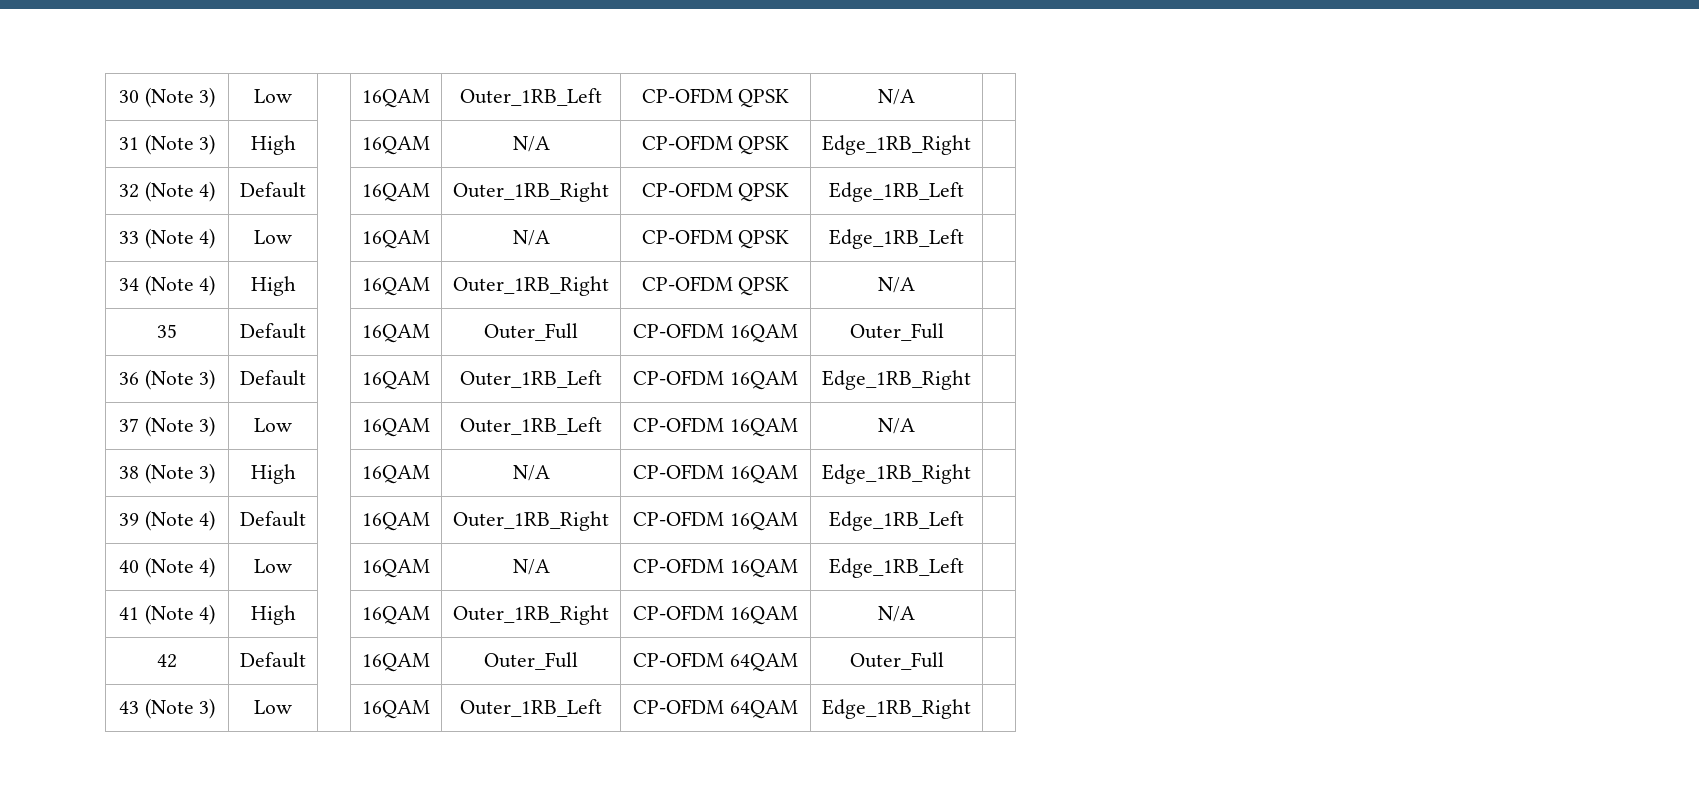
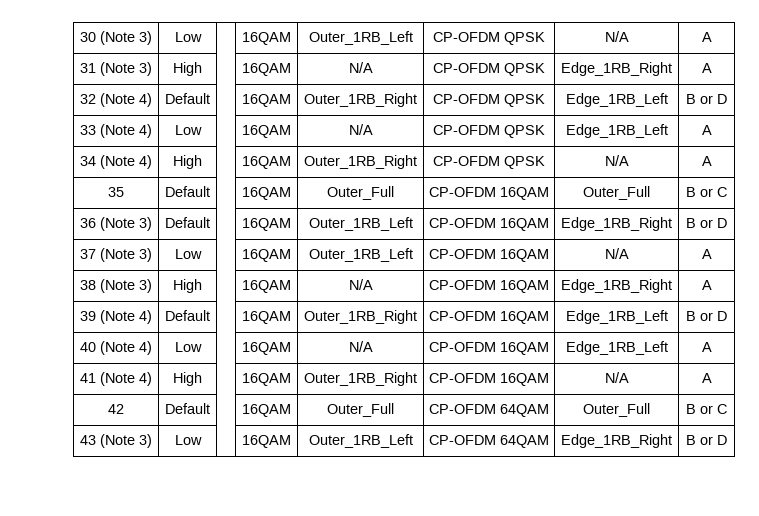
- 30 (Note 3) | Low | | 16QAM | Outer_1RB_Left | CP-OFDM QPSK | N/A |
+ 30 (Note 3) | Low | | 16QAM | Outer_1RB_Left | CP-OFDM QPSK | N/A | A
- 31 (Note 3) | High | | 16QAM | N/A | CP-OFDM QPSK | Edge_1RB_Right |
+ 31 (Note 3) | High | | 16QAM | N/A | CP-OFDM QPSK | Edge_1RB_Right | A
- 32 (Note 4) | Default | | 16QAM | Outer_1RB_Right | CP-OFDM QPSK | Edge_1RB_Left |
+ 32 (Note 4) | Default | | 16QAM | Outer_1RB_Right | CP-OFDM QPSK | Edge_1RB_Left | B or D
- 33 (Note 4) | Low | | 16QAM | N/A | CP-OFDM QPSK | Edge_1RB_Left |
+ 33 (Note 4) | Low | | 16QAM | N/A | CP-OFDM QPSK | Edge_1RB_Left | A
- 34 (Note 4) | High | | 16QAM | Outer_1RB_Right | CP-OFDM QPSK | N/A |
+ 34 (Note 4) | High | | 16QAM | Outer_1RB_Right | CP-OFDM QPSK | N/A | A
- 35 | Default | | 16QAM | Outer_Full | CP-OFDM 16QAM | Outer_Full |
+ 35 | Default | | 16QAM | Outer_Full | CP-OFDM 16QAM | Outer_Full | B or C
- 36 (Note 3) | Default | | 16QAM | Outer_1RB_Left | CP-OFDM 16QAM | Edge_1RB_Right |
+ 36 (Note 3) | Default | | 16QAM | Outer_1RB_Left | CP-OFDM 16QAM | Edge_1RB_Right | B or D
- 37 (Note 3) | Low | | 16QAM | Outer_1RB_Left | CP-OFDM 16QAM | N/A |
+ 37 (Note 3) | Low | | 16QAM | Outer_1RB_Left | CP-OFDM 16QAM | N/A | A
- 38 (Note 3) | High | | 16QAM | N/A | CP-OFDM 16QAM | Edge_1RB_Right |
+ 38 (Note 3) | High | | 16QAM | N/A | CP-OFDM 16QAM | Edge_1RB_Right | A
- 39 (Note 4) | Default | | 16QAM | Outer_1RB_Right | CP-OFDM 16QAM | Edge_1RB_Left |
+ 39 (Note 4) | Default | | 16QAM | Outer_1RB_Right | CP-OFDM 16QAM | Edge_1RB_Left | B or D
- 40 (Note 4) | Low | | 16QAM | N/A | CP-OFDM 16QAM | Edge_1RB_Left |
+ 40 (Note 4) | Low | | 16QAM | N/A | CP-OFDM 16QAM | Edge_1RB_Left | A
- 41 (Note 4) | High | | 16QAM | Outer_1RB_Right | CP-OFDM 16QAM | N/A |
+ 41 (Note 4) | High | | 16QAM | Outer_1RB_Right | CP-OFDM 16QAM | N/A | A
- 42 | Default | | 16QAM | Outer_Full | CP-OFDM 64QAM | Outer_Full |
+ 42 | Default | | 16QAM | Outer_Full | CP-OFDM 64QAM | Outer_Full | B or C
- 43 (Note 3) | Low | | 16QAM | Outer_1RB_Left | CP-OFDM 64QAM | Edge_1RB_Right |
+ 43 (Note 3) | Low | | 16QAM | Outer_1RB_Left | CP-OFDM 64QAM | Edge_1RB_Right | B or D

